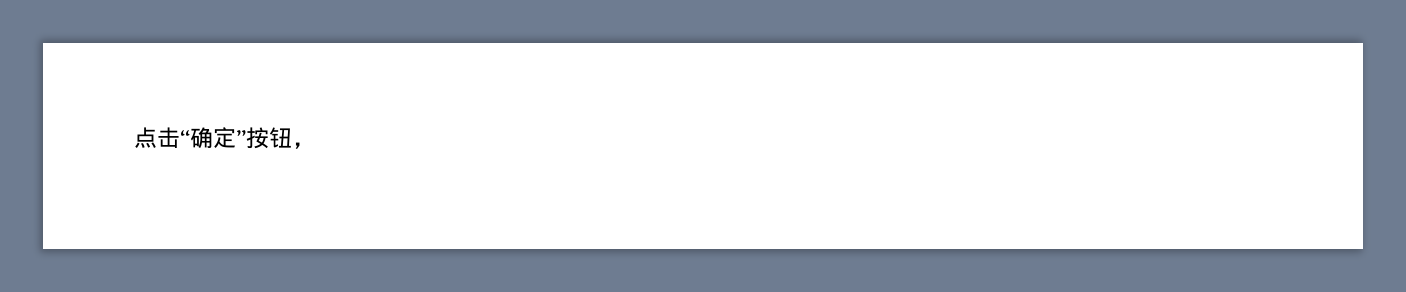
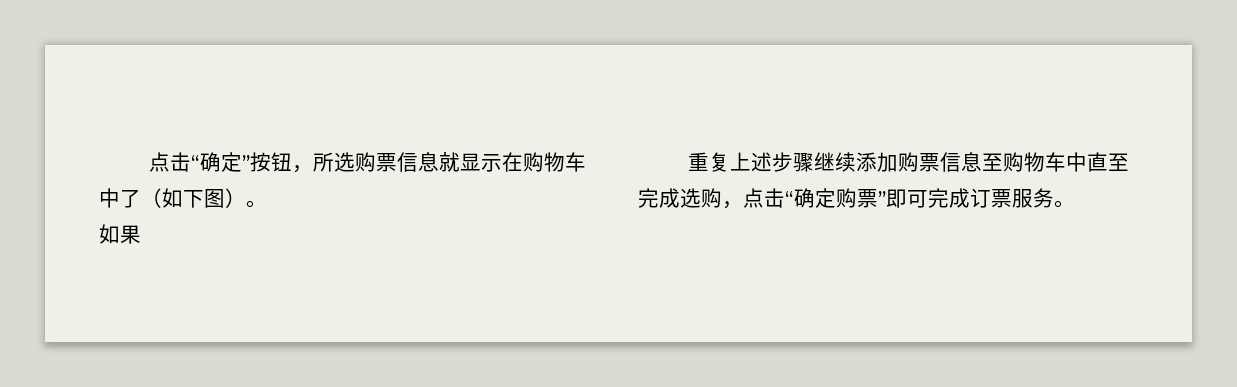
- 点击“确定”按钮，
+ 点击“确定”按钮，所选购票信息就显示在购物车中了（如下图）。
+ 如果
+ 重复上述步骤继续添加购票信息至购物车中直至完成选购，点击“确定购票”即可完成订票服务。

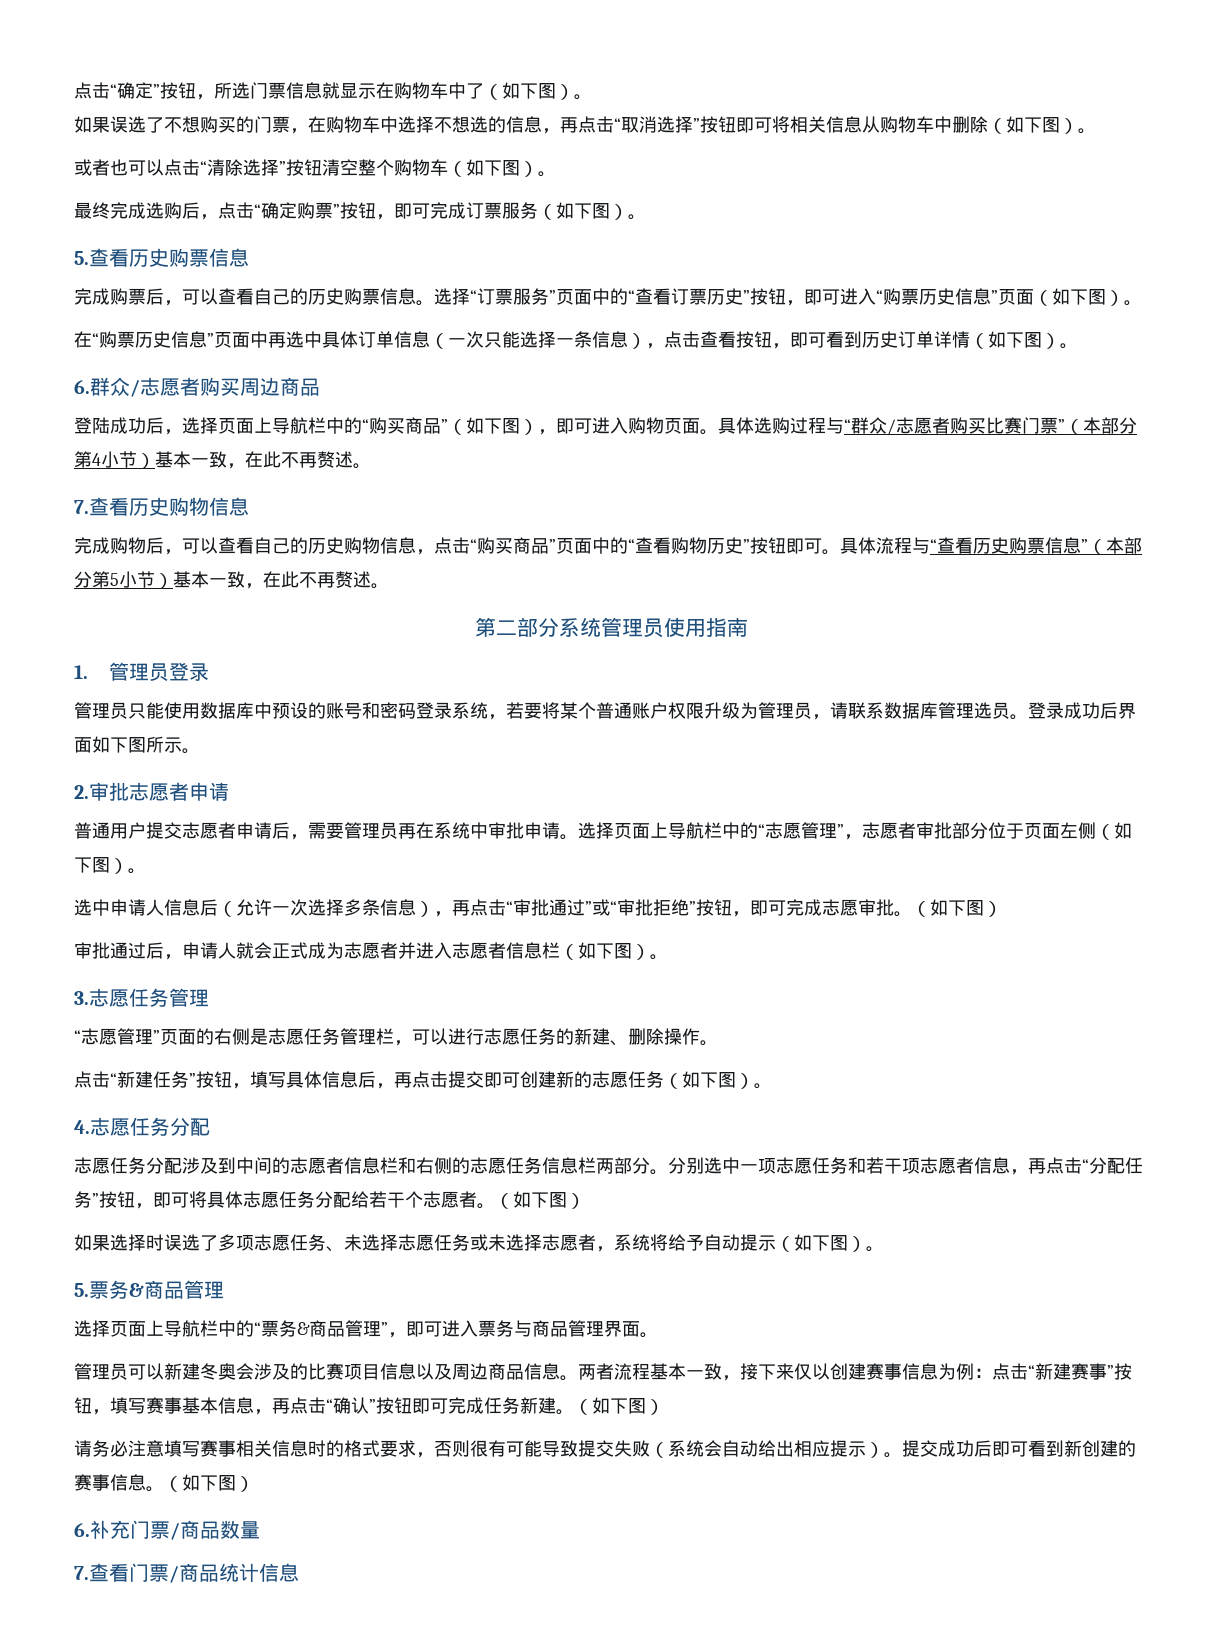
- 点击“确定”按钮，所选购票信息就显示在购物车中了（如下图）。
+ 点击“确定”按钮，所选门票信息就显示在购物车中了（如下图）。
- 如果
- 重复上述步骤继续添加购票信息至购物车中直至完成选购，点击“确定购票”即可完成订票服务。
+ 如果误选了不想购买的门票，在购物车中选择不想选的信息，再点击“取消选择”按钮即可将相关信息从购物车中删除（如下图）。
+ 或者也可以点击“清除选择”按钮清空整个购物车（如下图）。
+ 最终完成选购后，点击“确定购票”按钮，即可完成订票服务（如下图）。
+ 5.查看历史购票信息
+ 完成购票后，可以查看自己的历史购票信息。选择“订票服务”页面中的“查看订票历史”按钮，即可进入“购票历史信息”页面（如下图）。
+ 在“购票历史信息”页面中再选中具体订单信息（一次只能选择一条信息），点击查看按钮，即可看到历史订单详情（如下图）。
+ 6.群众/志愿者购买周边商品
+ 登陆成功后，选择页面上导航栏中的“购买商品”（如下图），即可进入购物页面。具体选购过程与“群众/志愿者购买比赛门票”（本部分第4小节）基本一致，在此不再赘述。
+ 7.查看历史购物信息
+ 完成购物后，可以查看自己的历史购物信息，点击“购买商品”页面中的“查看购物历史”按钮即可。具体流程与“查看历史购票信息”（本部分第5小节）基本一致，在此不再赘述。
+ 第二部分系统管理员使用指南
+ 1.管理员登录
+ 管理员只能使用数据库中预设的账号和密码登录系统，若要将某个普通账户权限升级为管理员，请联系数据库管理选员。登录成功后界面如下图所示。
+ 2.审批志愿者申请
+ 普通用户提交志愿者申请后，需要管理员再在系统中审批申请。选择页面上导航栏中的“志愿管理”，志愿者审批部分位于页面左侧（如下图）。
+ 选中申请人信息后（允许一次选择多条信息），再点击“审批通过”或“审批拒绝”按钮，即可完成志愿审批。（如下图）
+ 审批通过后，申请人就会正式成为志愿者并进入志愿者信息栏（如下图）。
+ 3.志愿任务管理
+ “志愿管理”页面的右侧是志愿任务管理栏，可以进行志愿任务的新建、删除操作。
+ 点击“新建任务”按钮，填写具体信息后，再点击提交即可创建新的志愿任务（如下图）。
+ 4.志愿任务分配
+ 志愿任务分配涉及到中间的志愿者信息栏和右侧的志愿任务信息栏两部分。分别选中一项志愿任务和若干项志愿者信息，再点击“分配任务”按钮，即可将具体志愿任务分配给若干个志愿者。（如下图）
+ 如果选择时误选了多项志愿任务、未选择志愿任务或未选择志愿者，系统将给予自动提示（如下图）。
+ 5.票务&商品管理
+ 选择页面上导航栏中的“票务&商品管理”，即可进入票务与商品管理界面。
+ 管理员可以新建冬奥会涉及的比赛项目信息以及周边商品信息。两者流程基本一致，接下来仅以创建赛事信息为例：点击“新建赛事”按钮，填写赛事基本信息，再点击“确认”按钮即可完成任务新建。（如下图）
+ 请务必注意填写赛事相关信息时的格式要求，否则很有可能导致提交失败（系统会自动给出相应提示）。提交成功后即可看到新创建的赛事信息。（如下图）
+ 6.补充门票/商品数量
+ 7.查看门票/商品统计信息

